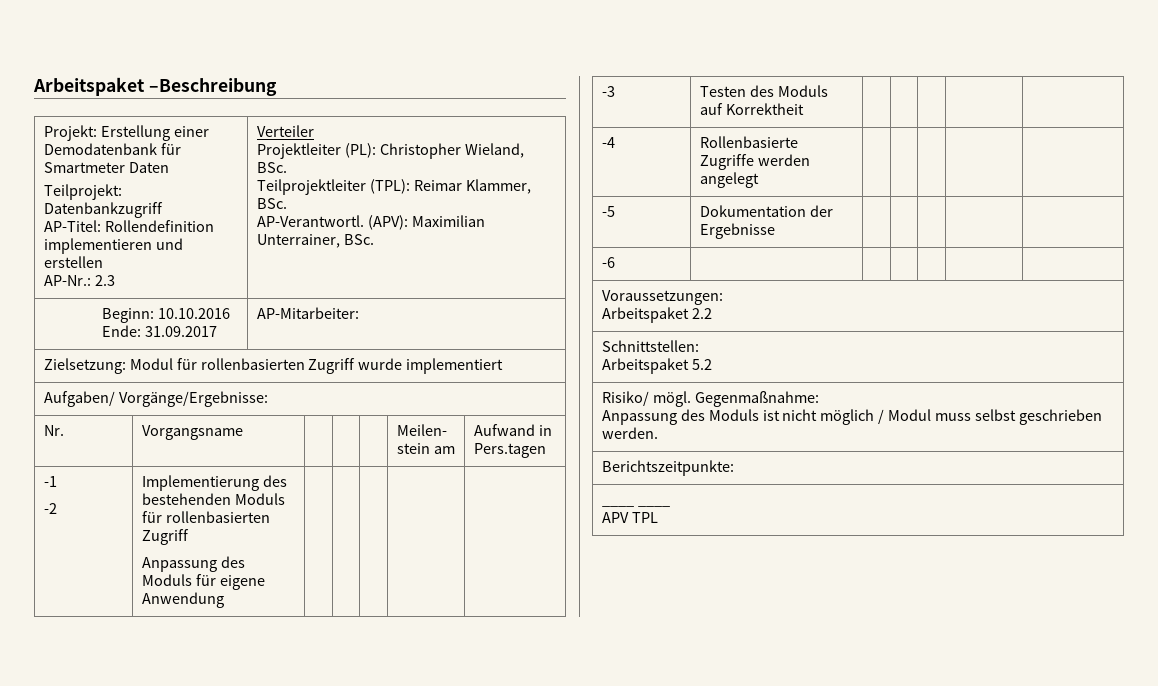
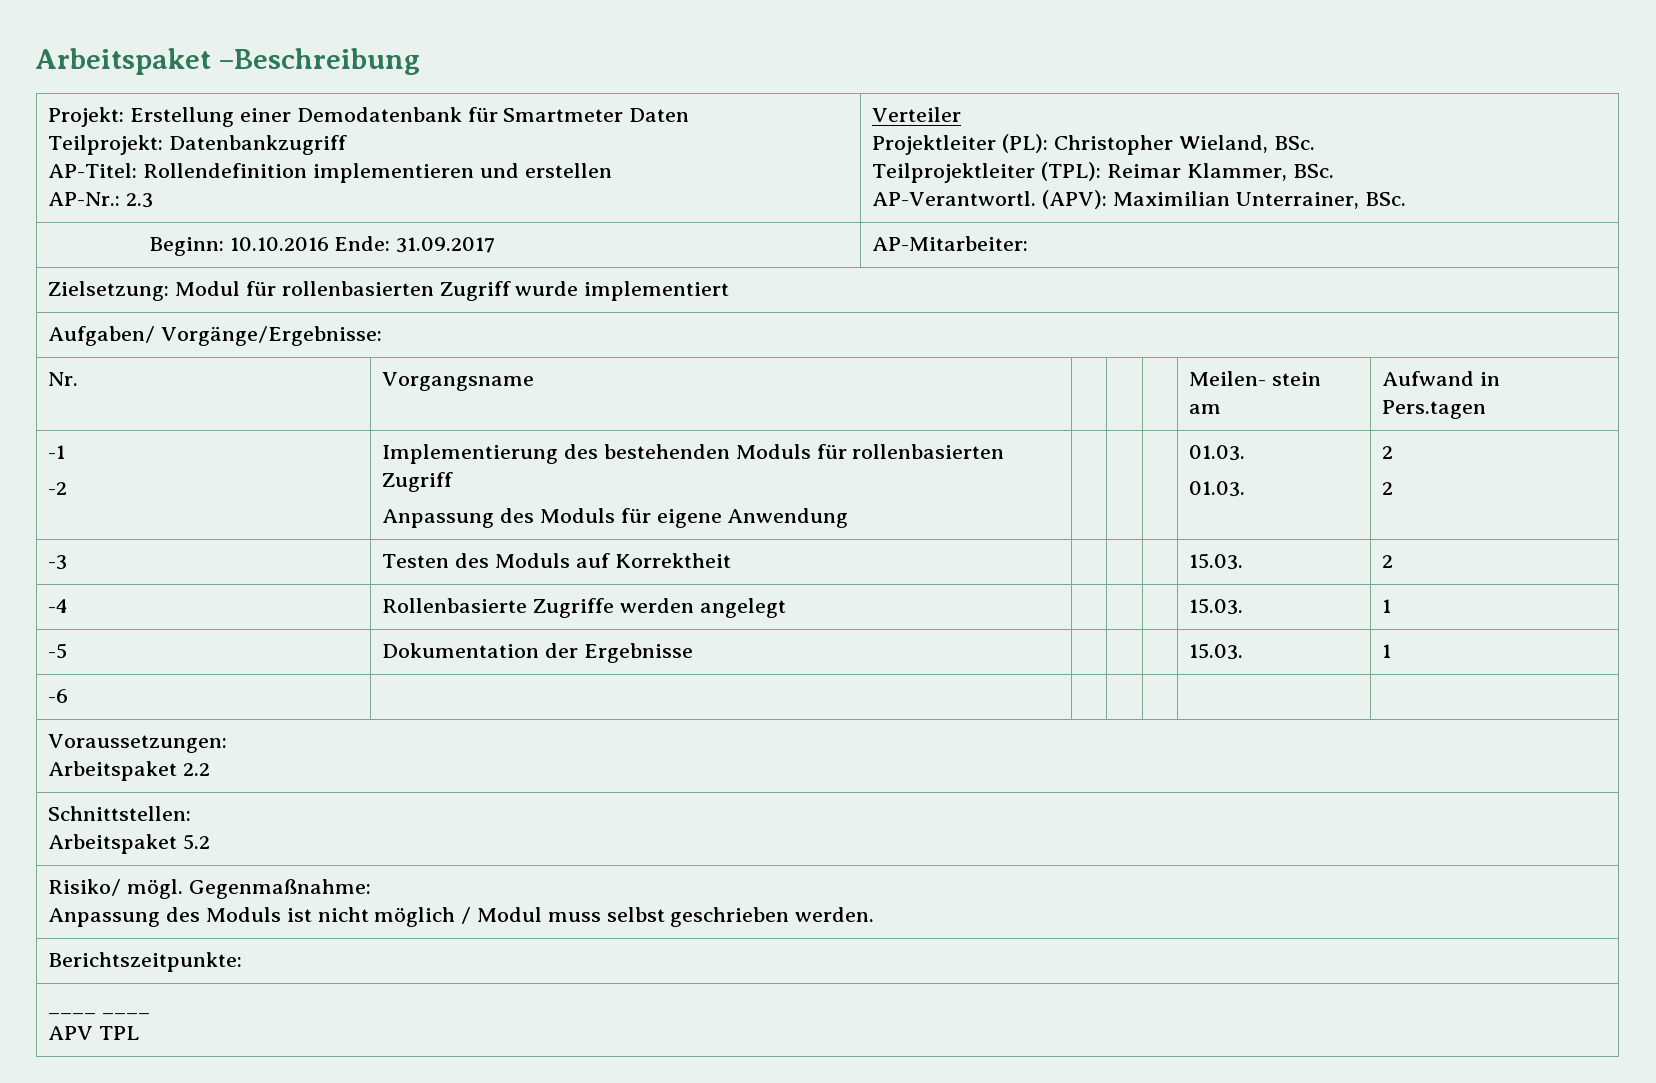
  -1
  -2 | Implementierung des bestehenden Moduls für rollenbasierten Zugriff
- Anpassung des Moduls für eigene Anwendung | | | | |
+ Anpassung des Moduls für eigene Anwendung | | | | 01.03.
+ 01.03. | 2
+ 2
- -3 | Testen des Moduls auf Korrektheit | | | | |
+ -3 | Testen des Moduls auf Korrektheit | | | | 15.03. | 2
- -4 | Rollenbasierte Zugriffe werden angelegt | | | | |
+ -4 | Rollenbasierte Zugriffe werden angelegt | | | | 15.03. | 1
- -5 | Dokumentation der Ergebnisse | | | | |
+ -5 | Dokumentation der Ergebnisse | | | | 15.03. | 1

